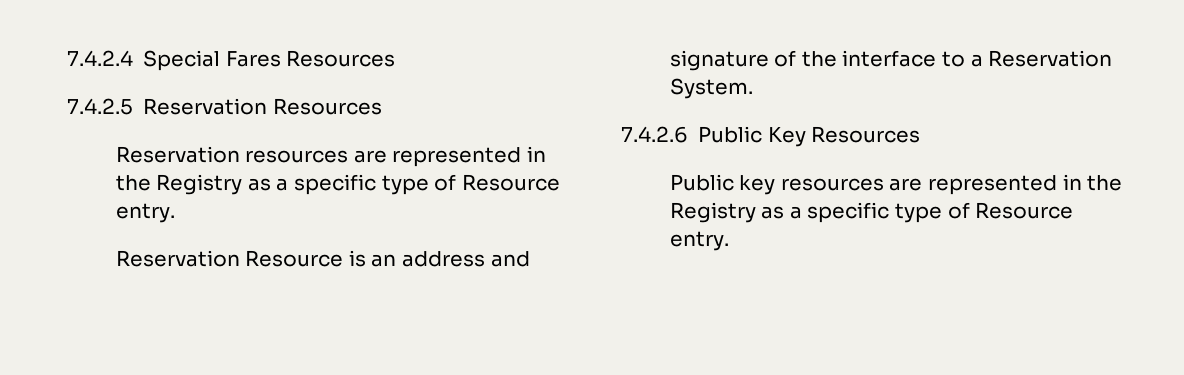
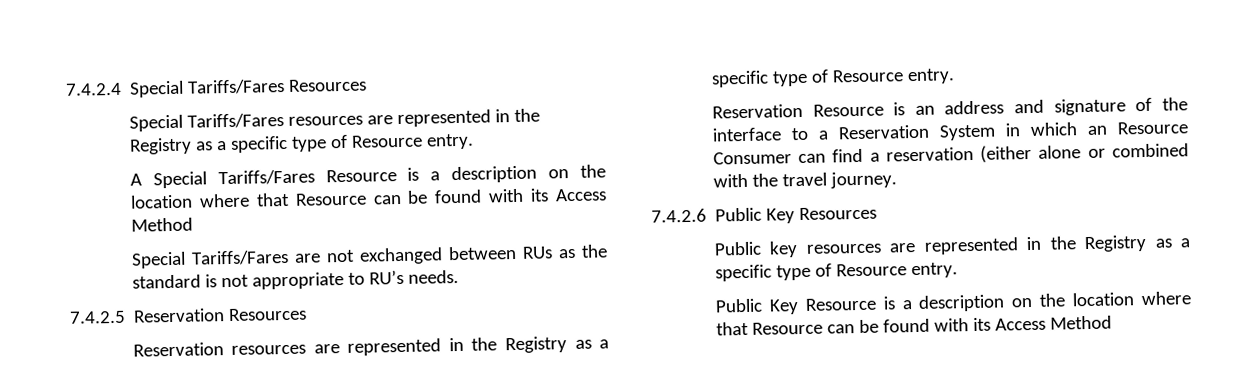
- 7.4.2.4 Special Fares Resources
+ 7.4.2.4 Special Tariffs/Fares Resources
+ Special Tariffs/Fares resources are represented in the Registry as a specific type of Resource entry.
+ A Special Tariffs/Fares Resource is a description on the location where that Resource can be found with its Access Method
+ Special Tariffs/Fares are not exchanged between RUs as the standard is not appropriate to RU’s needs.
- Reservation Resource is an address and signature of the interface to a Reservation System.
+ Reservation Resource is an address and signature of the interface to a Reservation System in which an Resource Consumer can find a reservation (either alone or combined with the travel journey.
+ Public Key Resource is a description on the location where that Resource can be found with its Access Method

